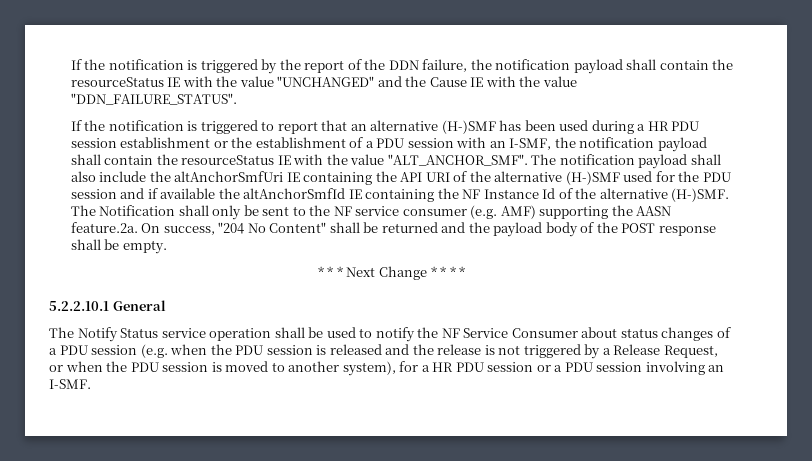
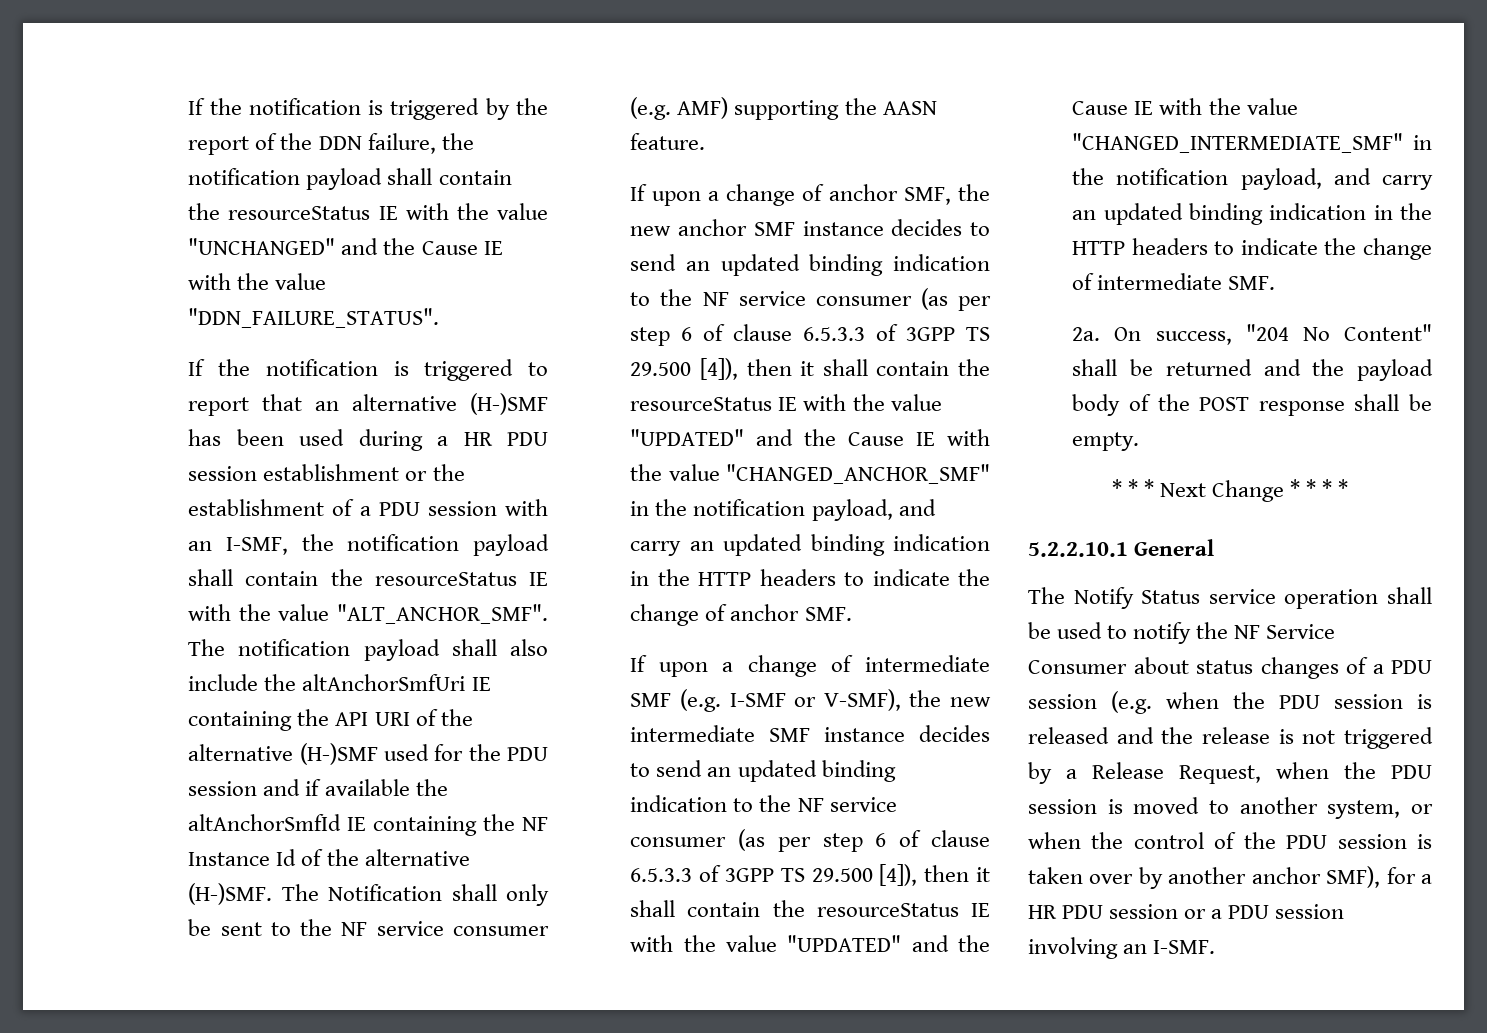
- The Notification shall only be sent to the NF service consumer (e.g. AMF) supporting the AASN feature.2a. On success, "204 No Content" shall be returned and the payload body of the POST response shall be empty.
+ The Notification shall only be sent to the NF service consumer (e.g. AMF) supporting the AASN feature.
+ If upon a change of anchor SMF, the new anchor SMF instance decides to send an updated binding indication to the NF service consumer (as per step 6 of clause 6.5.3.3 of 3GPP TS 29.500 [4]), then it shall contain the resourceStatus IE with the value "UPDATED" and the Cause IE with the value "CHANGED_ANCHOR_SMF" in the notification payload, and carry an updated binding indication in the HTTP headers to indicate the change of anchor SMF.
+ If upon a change of intermediate SMF (e.g. I-SMF or V-SMF), the new intermediate SMF instance decides to send an updated binding indication to the NF service consumer (as per step 6 of clause 6.5.3.3 of 3GPP TS 29.500 [4]), then it shall contain the resourceStatus IE with the value "UPDATED" and the Cause IE with the value "CHANGED_INTERMEDIATE_SMF" in the notification payload, and carry an updated binding indication in the HTTP headers to indicate the change of intermediate SMF.
+ 2a. On success, "204 No Content" shall be returned and the payload body of the POST response shall be empty.
- The Notify Status service operation shall be used to notify the NF Service Consumer about status changes of a PDU session (e.g. when the PDU session is released and the release is not triggered by a Release Request, or when the PDU session is moved to another system), for a HR PDU session or a PDU session involving an I-SMF.
+ The Notify Status service operation shall be used to notify the NF Service Consumer about status changes of a PDU session (e.g. when the PDU session is released and the release is not triggered by a Release Request, when the PDU session is moved to another system, or when the control of the PDU session is taken over by another anchor SMF), for a HR PDU session or a PDU session involving an I-SMF.

